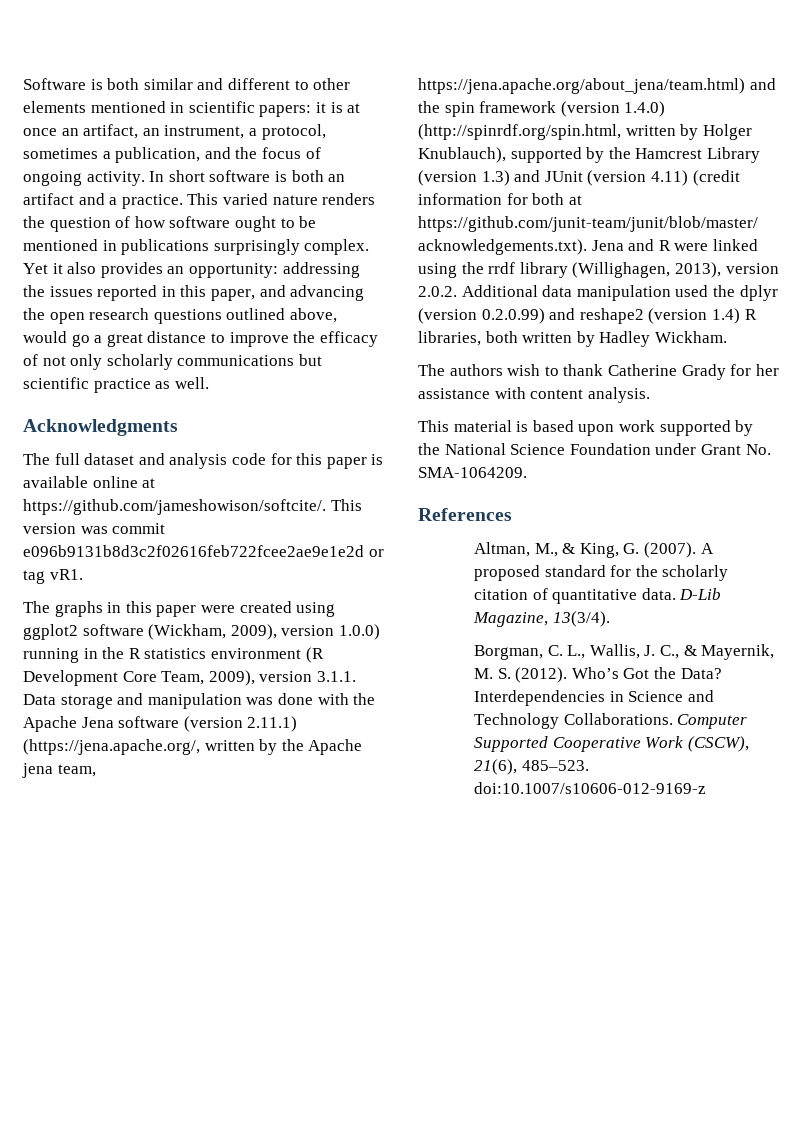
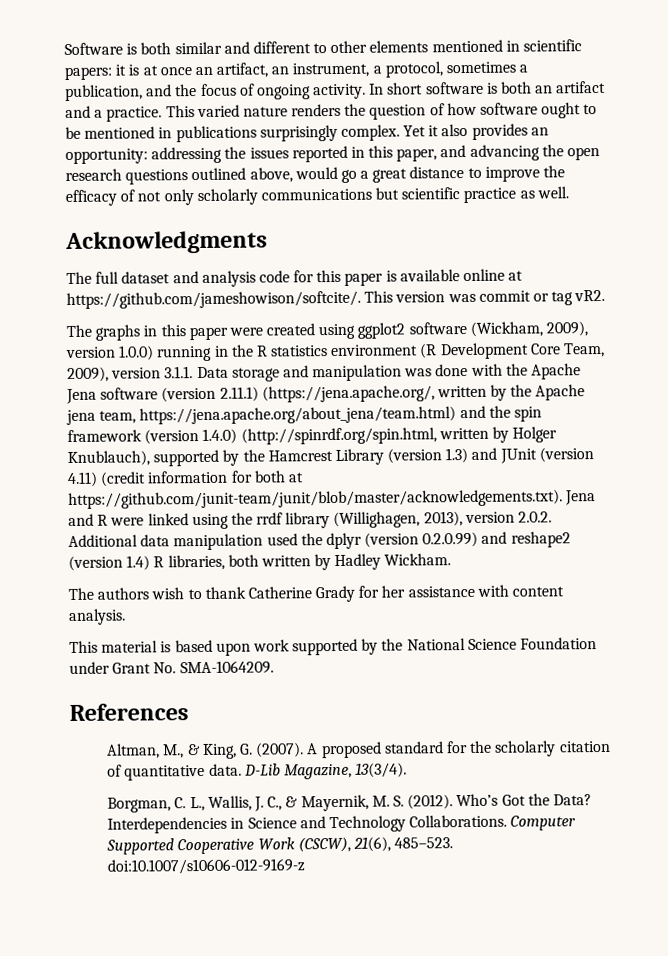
- The full dataset and analysis code for this paper is available online at https://github.com/jameshowison/softcite/. This version was commit e096b9131b8d3c2f02616feb722fcee2ae9e1e2d or tag vR1.
+ The full dataset and analysis code for this paper is available online at https://github.com/jameshowison/softcite/. This version was commit or tag vR2.

